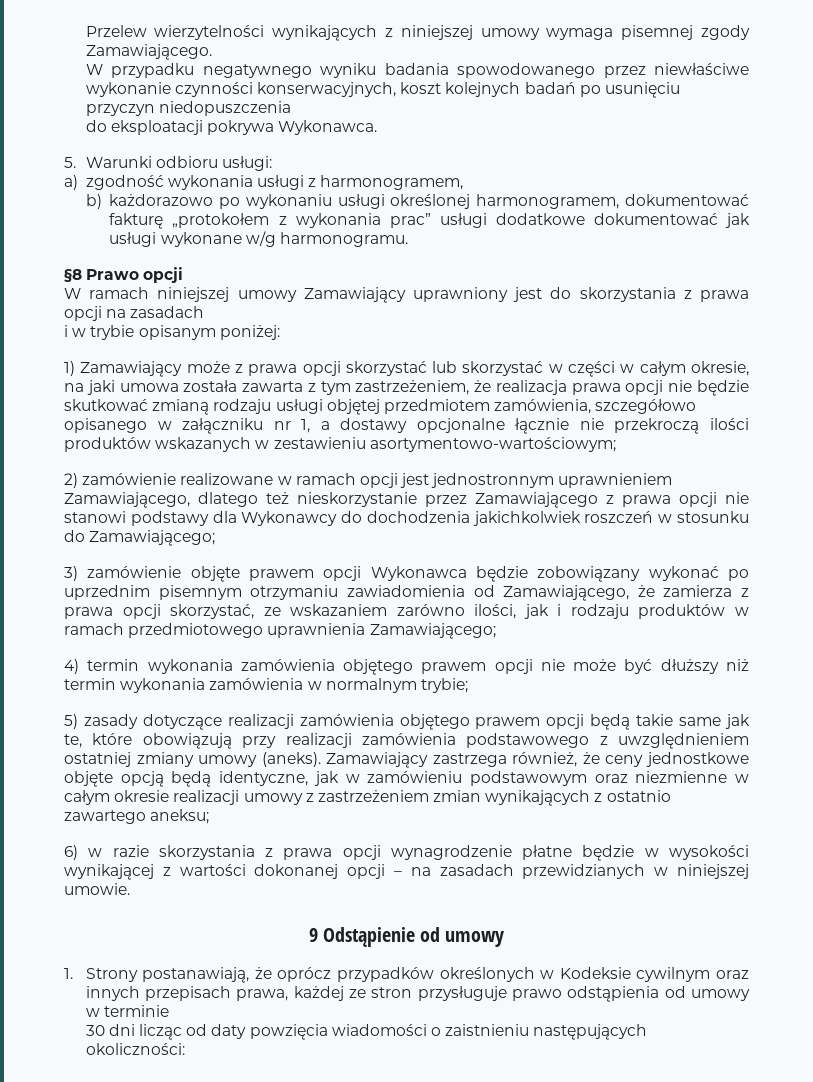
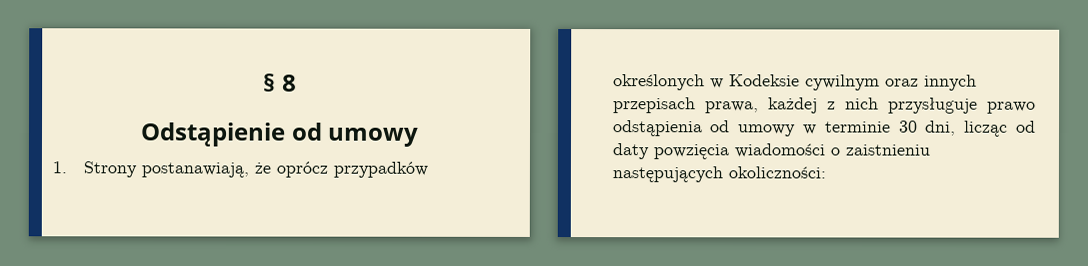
- Przelew wierzytelności wynikających z niniejszej umowy wymaga pisemnej zgody Zamawiającego.
- W przypadku negatywnego wyniku badania spowodowanego przez niewłaściwe wykonanie czynności konserwacyjnych, koszt kolejnych badań po usunięciu przyczyn niedopuszczenia
- do eksploatacji pokrywa Wykonawca.
- 5. Warunki odbioru usługi:
- a) zgodność wykonania usługi z harmonogramem,
- b) każdorazowo po wykonaniu usługi określonej harmonogramem, dokumentować fakturę „protokołem z wykonania prac” usługi dodatkowe dokumentować jak usługi wykonane w/g harmonogramu.
- §8 Prawo opcji
- W ramach niniejszej umowy Zamawiający uprawniony jest do skorzystania z prawa opcji na zasadach
- i w trybie opisanym poniżej:
- 1) Zamawiający może z prawa opcji skorzystać lub skorzystać w części w całym okresie, na jaki umowa została zawarta z tym zastrzeżeniem, że realizacja prawa opcji nie będzie skutkować zmianą rodzaju usługi objętej przedmiotem zamówienia, szczegółowo opisanego w załączniku nr 1, a dostawy opcjonalne łącznie nie przekroczą ilości produktów wskazanych w zestawieniu asortymentowo-wartościowym;
- 2) zamówienie realizowane w ramach opcji jest jednostronnym uprawnieniem Zamawiającego, dlatego też nieskorzystanie przez Zamawiającego z prawa opcji nie stanowi podstawy dla Wykonawcy do dochodzenia jakichkolwiek roszczeń w stosunku do Zamawiającego;
- 3) zamówienie objęte prawem opcji Wykonawca będzie zobowiązany wykonać po uprzednim pisemnym otrzymaniu zawiadomienia od Zamawiającego, że zamierza z prawa opcji skorzystać, ze wskazaniem zarówno ilości, jak i rodzaju produktów w ramach przedmiotowego uprawnienia Zamawiającego;
- 4) termin wykonania zamówienia objętego prawem opcji nie może być dłuższy niż termin wykonania zamówienia w normalnym trybie;
- 5) zasady dotyczące realizacji zamówienia objętego prawem opcji będą takie same jak te, które obowiązują przy realizacji zamówienia podstawowego z uwzględnieniem ostatniej zmiany umowy (aneks). Zamawiający zastrzega również, że ceny jednostkowe objęte opcją będą identyczne, jak w zamówieniu podstawowym oraz niezmienne w całym okresie realizacji umowy z zastrzeżeniem zmian wynikających z ostatnio zawartego aneksu;
- 6) w razie skorzystania z prawa opcji wynagrodzenie płatne będzie w wysokości wynikającej z wartości dokonanej opcji – na zasadach przewidzianych w niniejszej umowie.
- 9 Odstąpienie od umowy
+ § 8
+ Odstąpienie od umowy
- 1. Strony postanawiają, że oprócz przypadków określonych w Kodeksie cywilnym oraz innych przepisach prawa, każdej ze stron przysługuje prawo odstąpienia od umowy w terminie
- 30 dni licząc od daty powzięcia wiadomości o zaistnieniu następujących okoliczności:
+ 1. Strony postanawiają, że oprócz przypadków określonych w Kodeksie cywilnym oraz innych przepisach prawa, każdej z nich przysługuje prawo odstąpienia od umowy w terminie 30 dni, licząc od daty powzięcia wiadomości o zaistnieniu następujących okoliczności:

